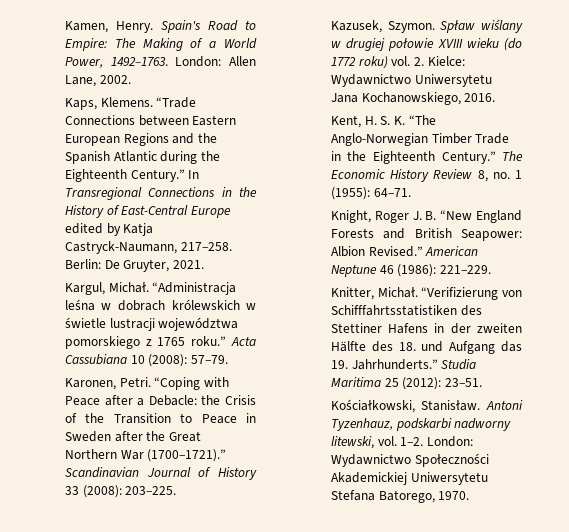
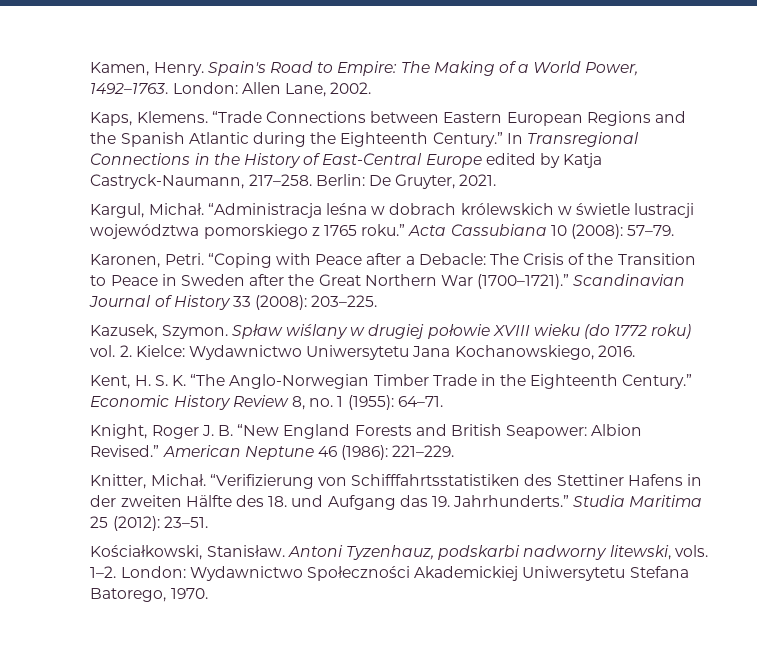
- “Coping with Peace after a Debacle: the Crisis of the Transition to Peace in Sweden after the Great Northern War (1700–1721).”
+ “Coping with Peace after a Debacle: The Crisis of the Transition to Peace in Sweden after the Great Northern War (1700–1721).”
- The Economic History Review 8, no. 1 (1955): 64–71.
+ Economic History Review 8, no. 1 (1955): 64–71.
- Antoni Tyzenhauz, podskarbi nadworny litewski, vol. 1–2.
+ Antoni Tyzenhauz, podskarbi nadworny litewski, vols. 1–2.

